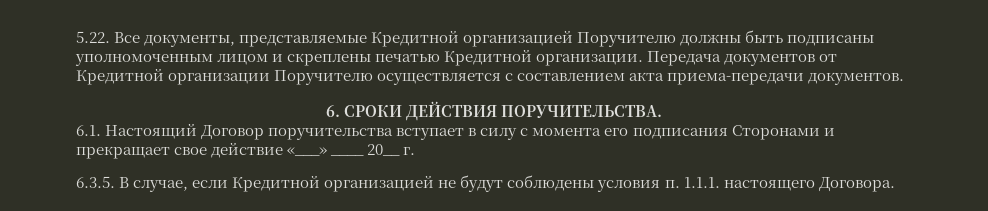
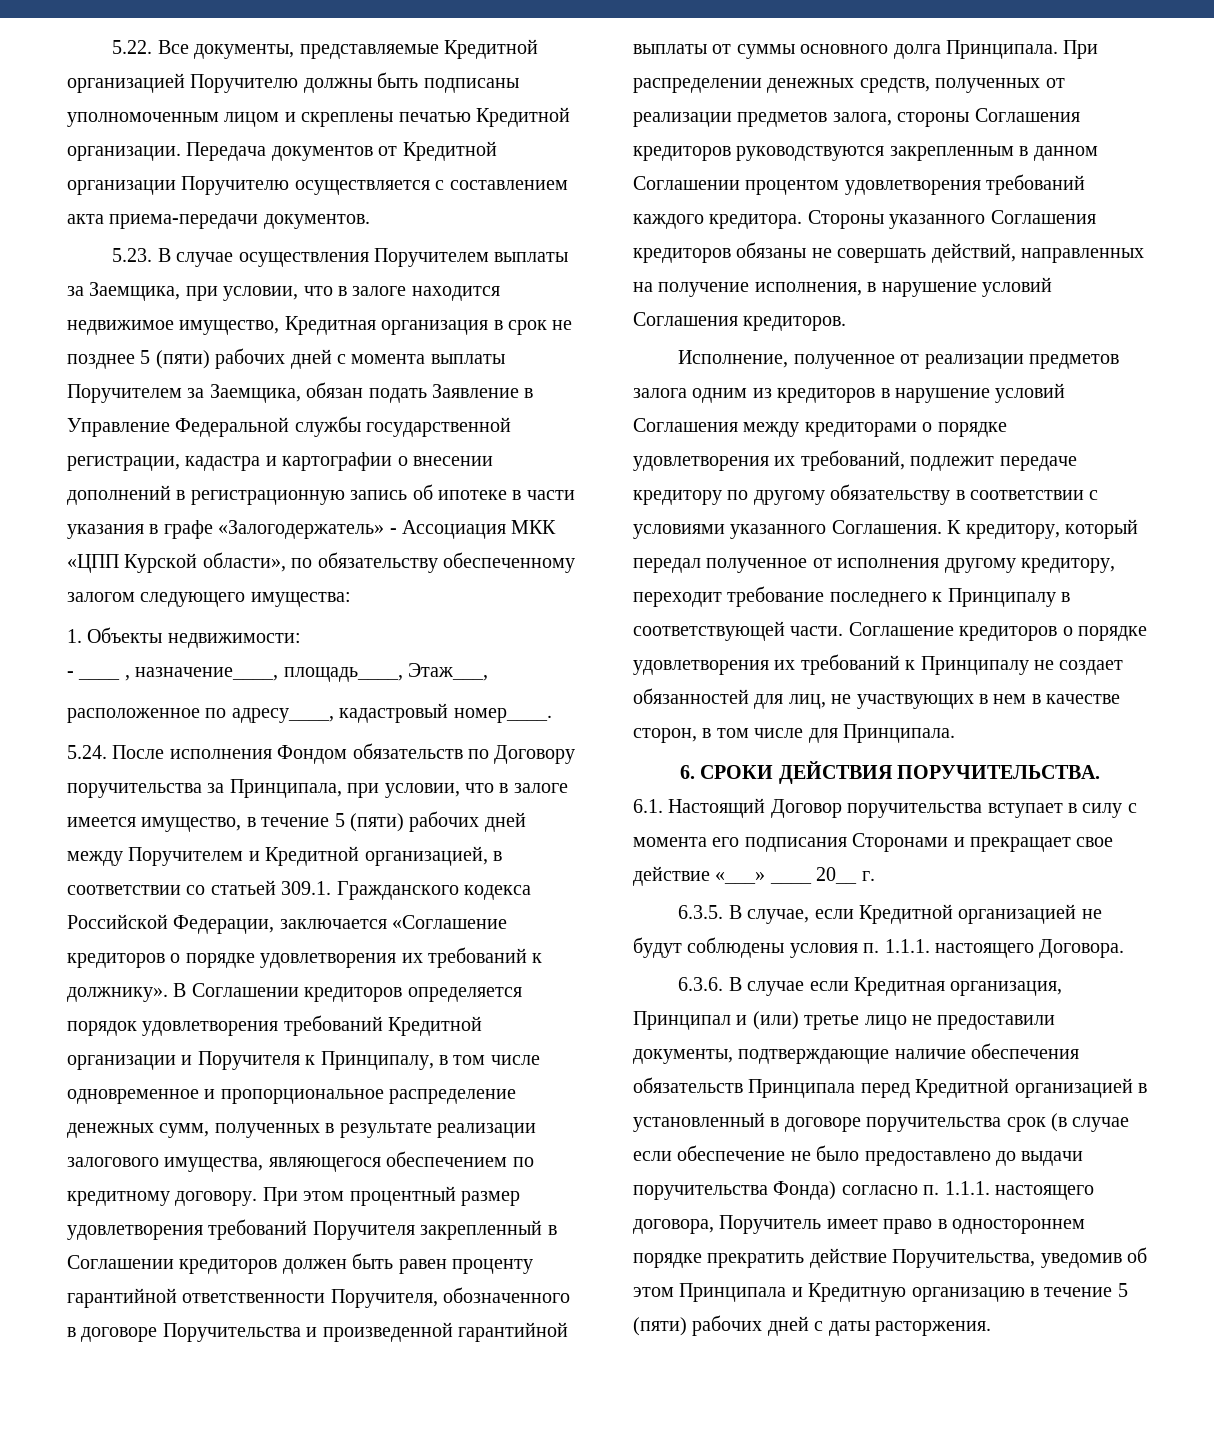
+ 5.23. В случае осуществления Поручителем выплаты за Заемщика, при условии, что в залоге находится недвижимое имущество, Кредитная организация в срок не позднее 5 (пяти) рабочих дней с момента выплаты Поручителем за Заемщика, обязан подать Заявление в Управление Федеральной службы государственной регистрации, кадастра и картографии о внесении дополнений в регистрационную запись об ипотеке в части указания в графе «Залогодержатель» - Ассоциация МКК «ЦПП Курской области», по обязательству обеспеченному залогом следующего имущества:
+ 1. Объекты недвижимости:
+ - ____ , назначение____, площадь____, Этаж___,
+ расположенное по адресу____, кадастровый номер____.
+ 5.24. После исполнения Фондом обязательств по Договору поручительства за Принципала, при условии, что в залоге имеется имущество, в течение 5 (пяти) рабочих дней между Поручителем и Кредитной организацией, в соответствии со статьей 309.1. Гражданского кодекса Российской Федерации, заключается «Соглашение кредиторов о порядке удовлетворения их требований к должнику». В Соглашении кредиторов определяется порядок удовлетворения требований Кредитной организации и Поручителя к Принципалу, в том числе одновременное и пропорциональное распределение денежных сумм, полученных в результате реализации залогового имущества, являющегося обеспечением по кредитному договору. При этом процентный размер удовлетворения требований Поручителя закрепленный в Соглашении кредиторов должен быть равен проценту гарантийной ответственности Поручителя, обозначенного в договоре Поручительства и произведенной гарантийной выплаты от суммы основного долга Принципала. При распределении денежных средств, полученных от реализации предметов залога, стороны Соглашения кредиторов руководствуются закрепленным в данном Соглашении процентом удовлетворения требований каждого кредитора. Стороны указанного Соглашения кредиторов обязаны не совершать действий, направленных на получение исполнения, в нарушение условий Соглашения кредиторов.
+ Исполнение, полученное от реализации предметов залога одним из кредиторов в нарушение условий Соглашения между кредиторами о порядке удовлетворения их требований, подлежит передаче кредитору по другому обязательству в соответствии с условиями указанного Соглашения. К кредитору, который передал полученное от исполнения другому кредитору, переходит требование последнего к Принципалу в соответствующей части. Соглашение кредиторов о порядке удовлетворения их требований к Принципалу не создает обязанностей для лиц, не участвующих в нем в качестве сторон, в том числе для Принципала.
+ 6.3.6. В случае если Кредитная организация, Принципал и (или) третье лицо не предоставили документы, подтверждающие наличие обеспечения обязательств Принципала перед Кредитной организацией в установленный в договоре поручительства срок (в случае если обеспечение не было предоставлено до выдачи поручительства Фонда) согласно п. 1.1.1. настоящего договора, Поручитель имеет право в одностороннем порядке прекратить действие Поручительства, уведомив об этом Принципала и Кредитную организацию в течение 5 (пяти) рабочих дней с даты расторжения.

